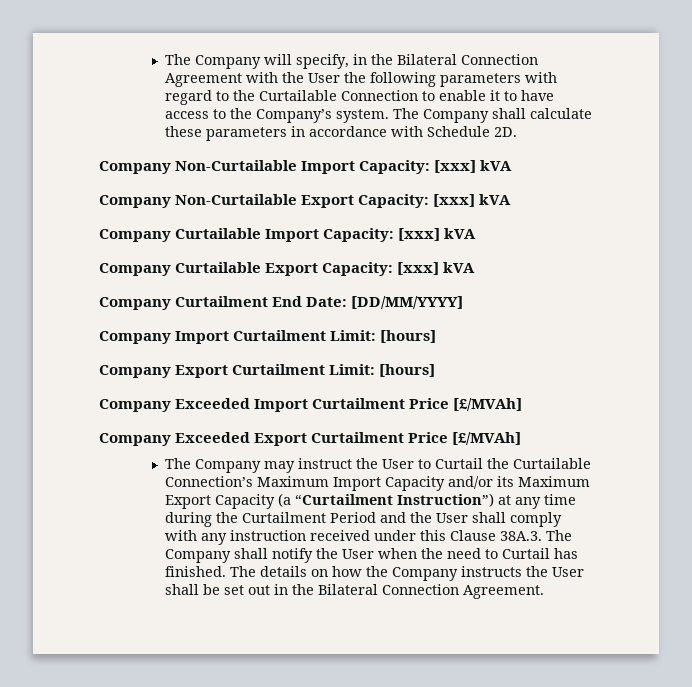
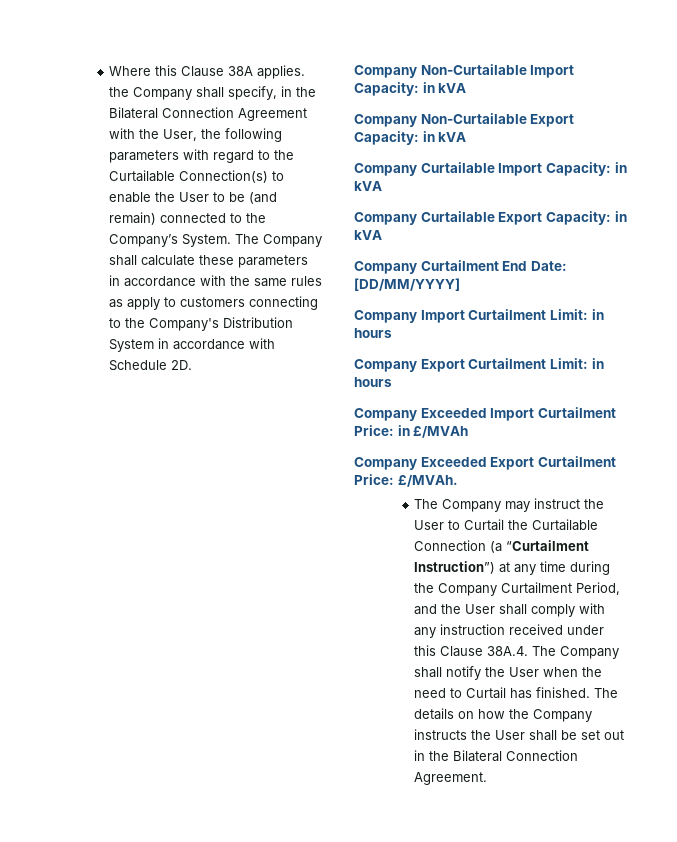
- The Company will specify, in the Bilateral Connection Agreement with the User the following parameters with regard to the Curtailable Connection to enable it to have access to the Company’s system.
+ Where this Clause 38A applies. the Company shall specify, in the Bilateral Connection Agreement with the User, the following parameters with regard to the Curtailable Connection(s) to enable the User to be (and remain) connected to the Company’s System.
- The Company shall calculate these parameters in accordance with Schedule 2D.
+ The Company shall calculate these parameters in accordance with the same rules as apply to customers connecting to the Company's Distribution System in accordance with Schedule 2D.
- Company Non-Curtailable Import Capacity: [xxx] kVA
+ Company Non-Curtailable Import Capacity: in kVA
- Company Non-Curtailable Export Capacity: [xxx] kVA
+ Company Non-Curtailable Export Capacity: in kVA
- Company Curtailable Import Capacity: [xxx] kVA
+ Company Curtailable Import Capacity: in kVA
- Company Curtailable Export Capacity: [xxx] kVA
+ Company Curtailable Export Capacity: in kVA
- Company Import Curtailment Limit: [hours]
+ Company Import Curtailment Limit: in hours
- Company Export Curtailment Limit: [hours]
+ Company Export Curtailment Limit: in hours
- Company Exceeded Import Curtailment Price [£/MVAh]
+ Company Exceeded Import Curtailment Price: in £/MVAh
- Company Exceeded Export Curtailment Price [£/MVAh]
+ Company Exceeded Export Curtailment Price: £/MVAh.
- The Company may instruct the User to Curtail the Curtailable Connection’s Maximum Import Capacity and/or its Maximum Export Capacity (a “Curtailment Instruction”) at any time during the Curtailment Period and the User shall comply with any instruction received under this Clause 38A.3. The Company shall notify the User when the need to Curtail has finished.
+ The Company may instruct the User to Curtail the Curtailable Connection (a “Curtailment Instruction”) at any time during the Company Curtailment Period, and the User shall comply with any instruction received under this Clause 38A.4. The Company shall notify the User when the need to Curtail has finished.

